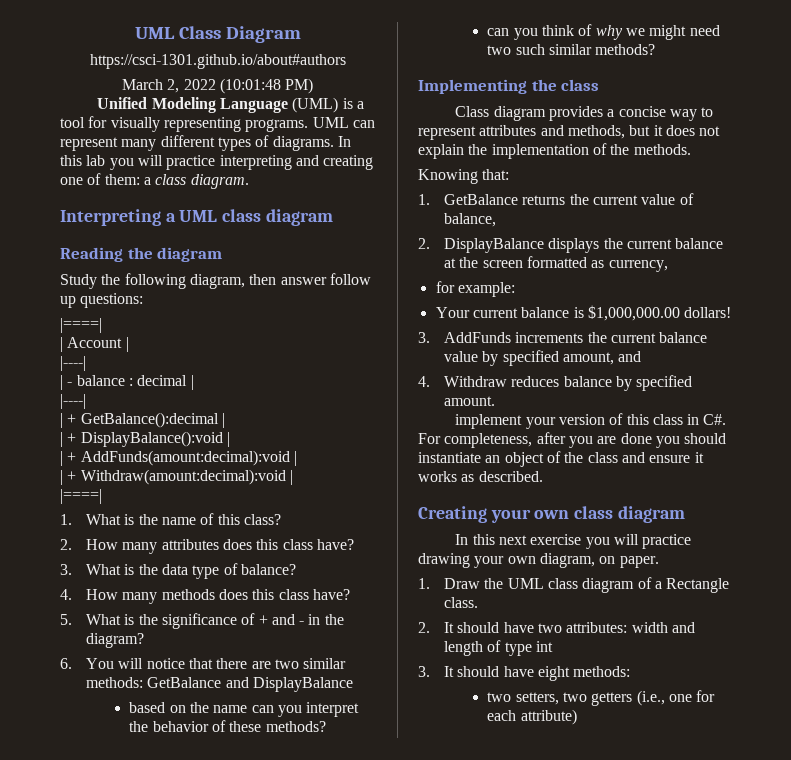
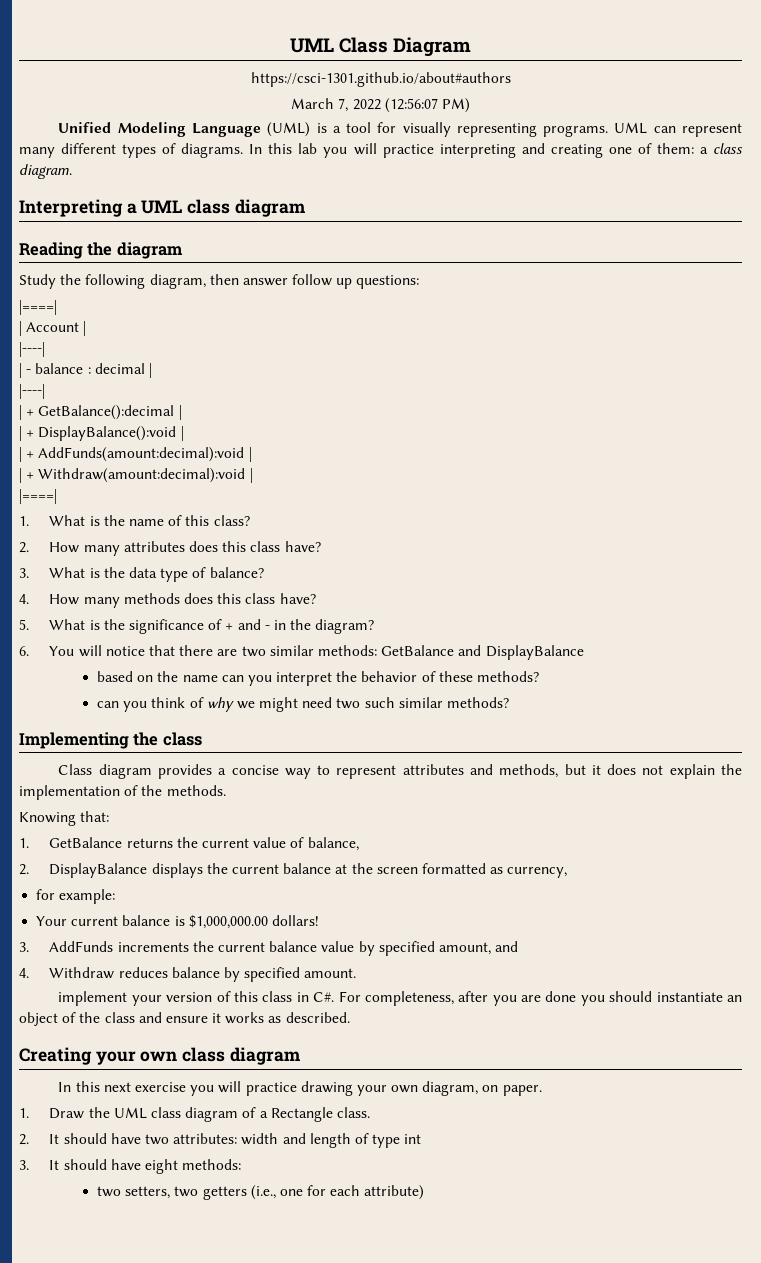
- March 2, 2022 (10:01:48 PM)
+ March 7, 2022 (12:56:07 PM)

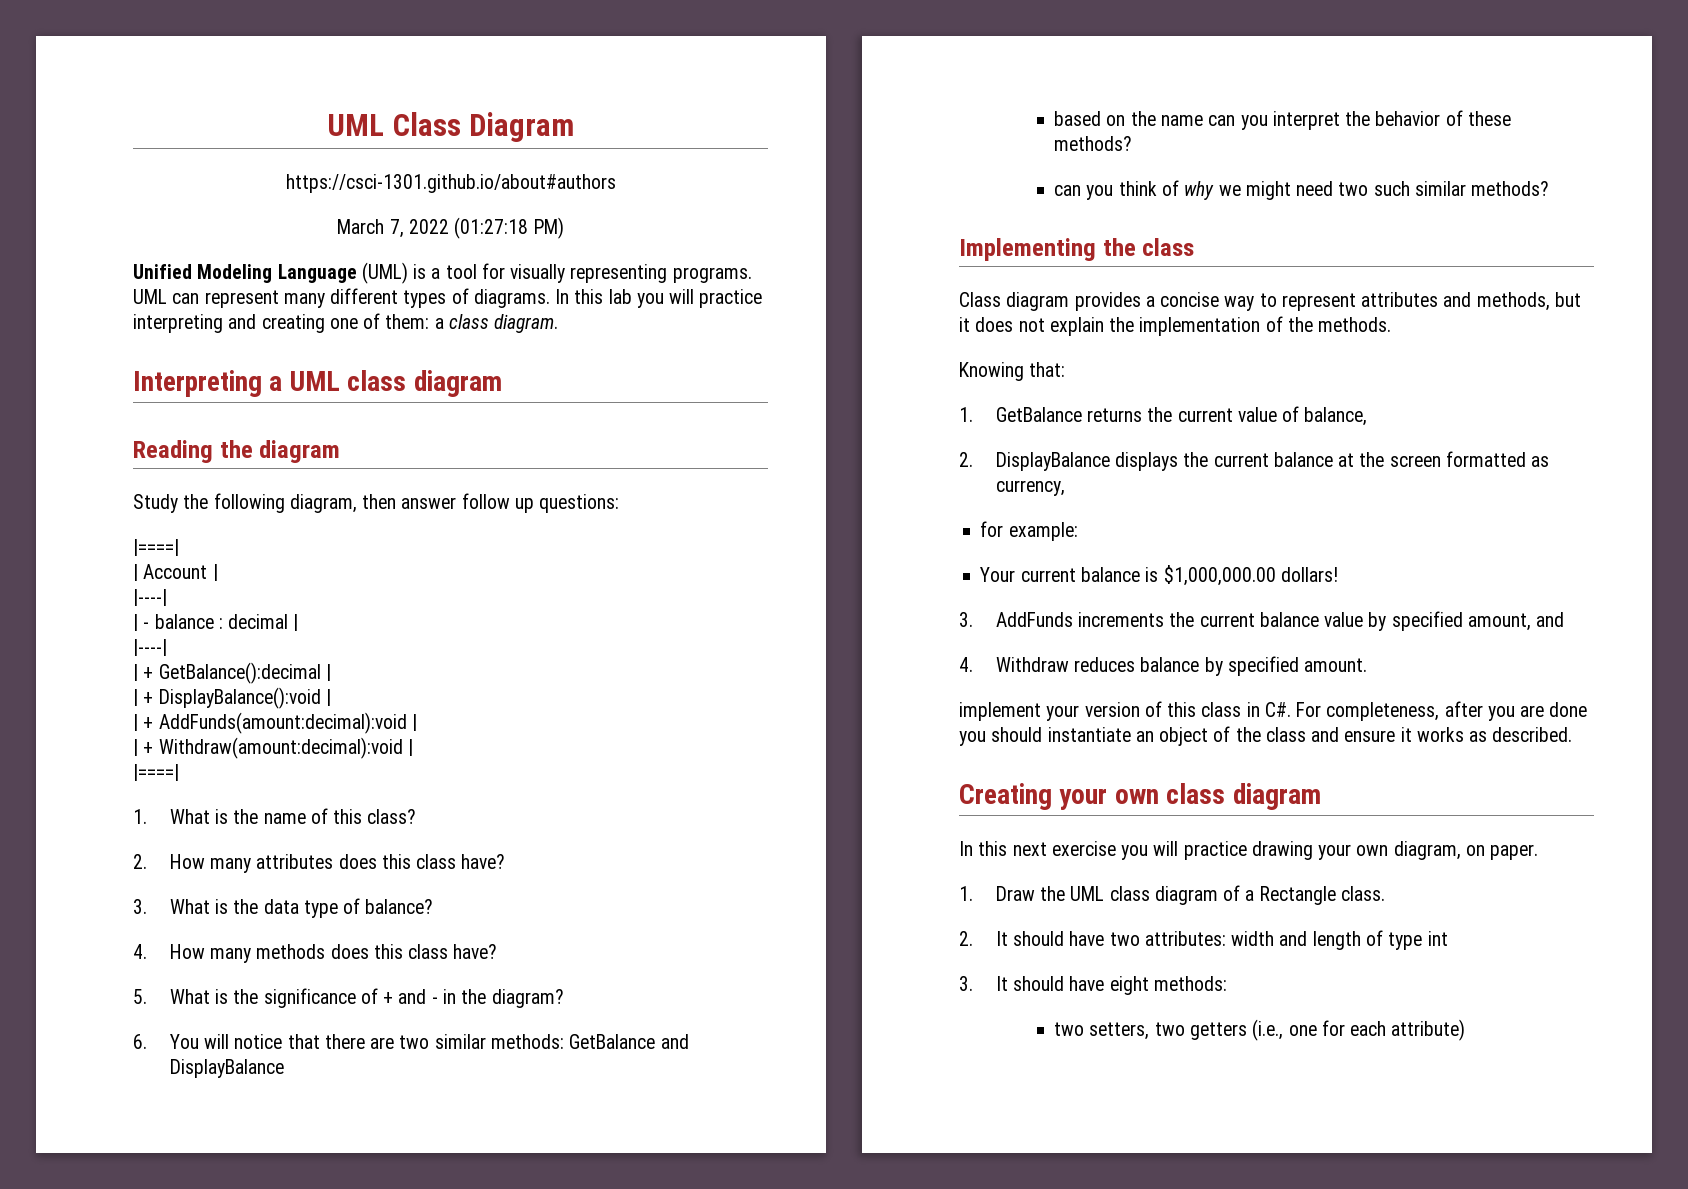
- March 7, 2022 (12:56:07 PM)
+ March 7, 2022 (01:27:18 PM)

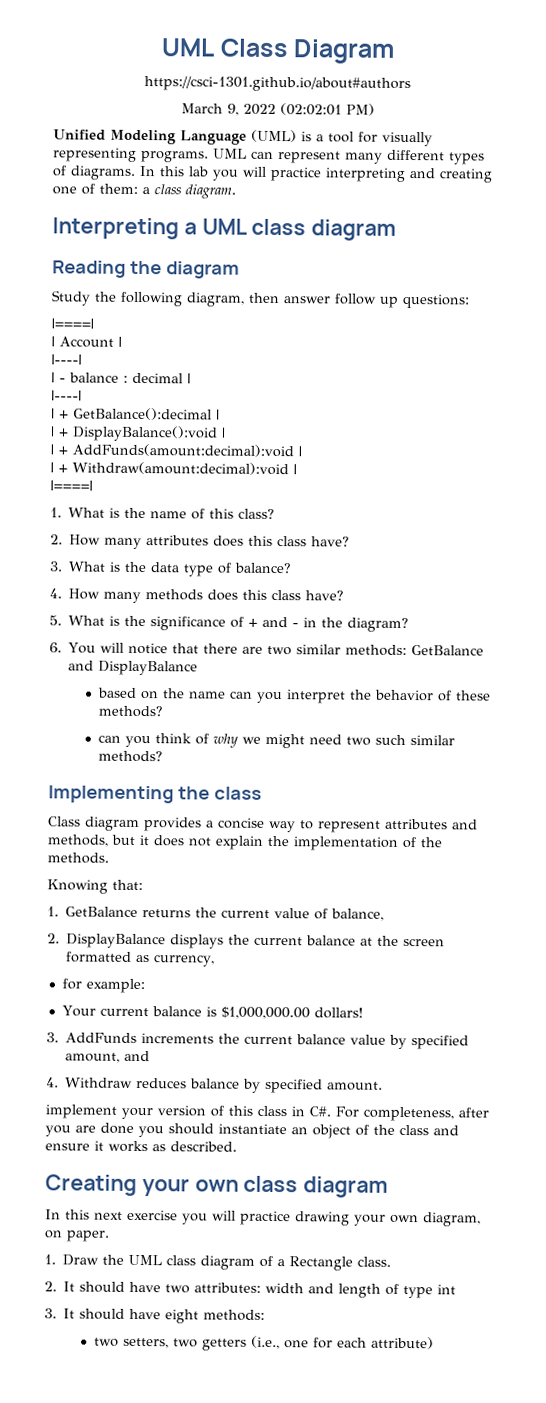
- March 7, 2022 (01:27:18 PM)
+ March 9, 2022 (02:02:01 PM)

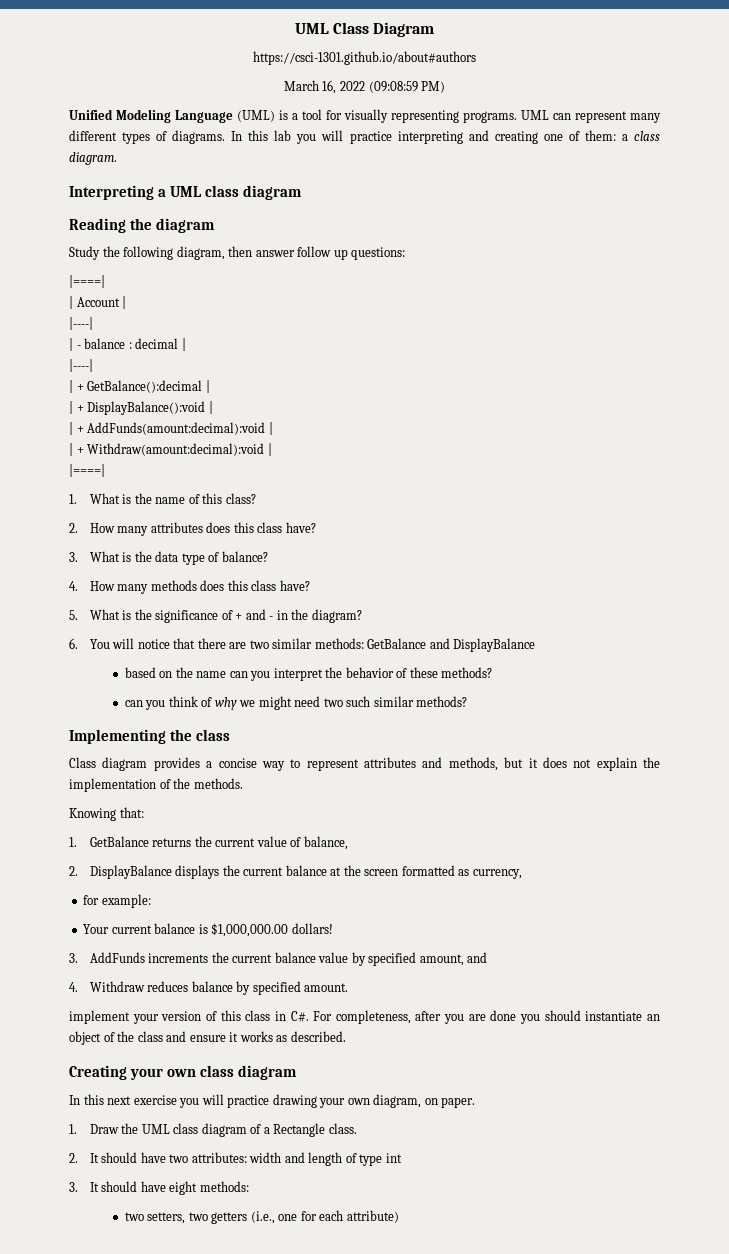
- March 9, 2022 (02:02:01 PM)
+ March 16, 2022 (09:08:59 PM)

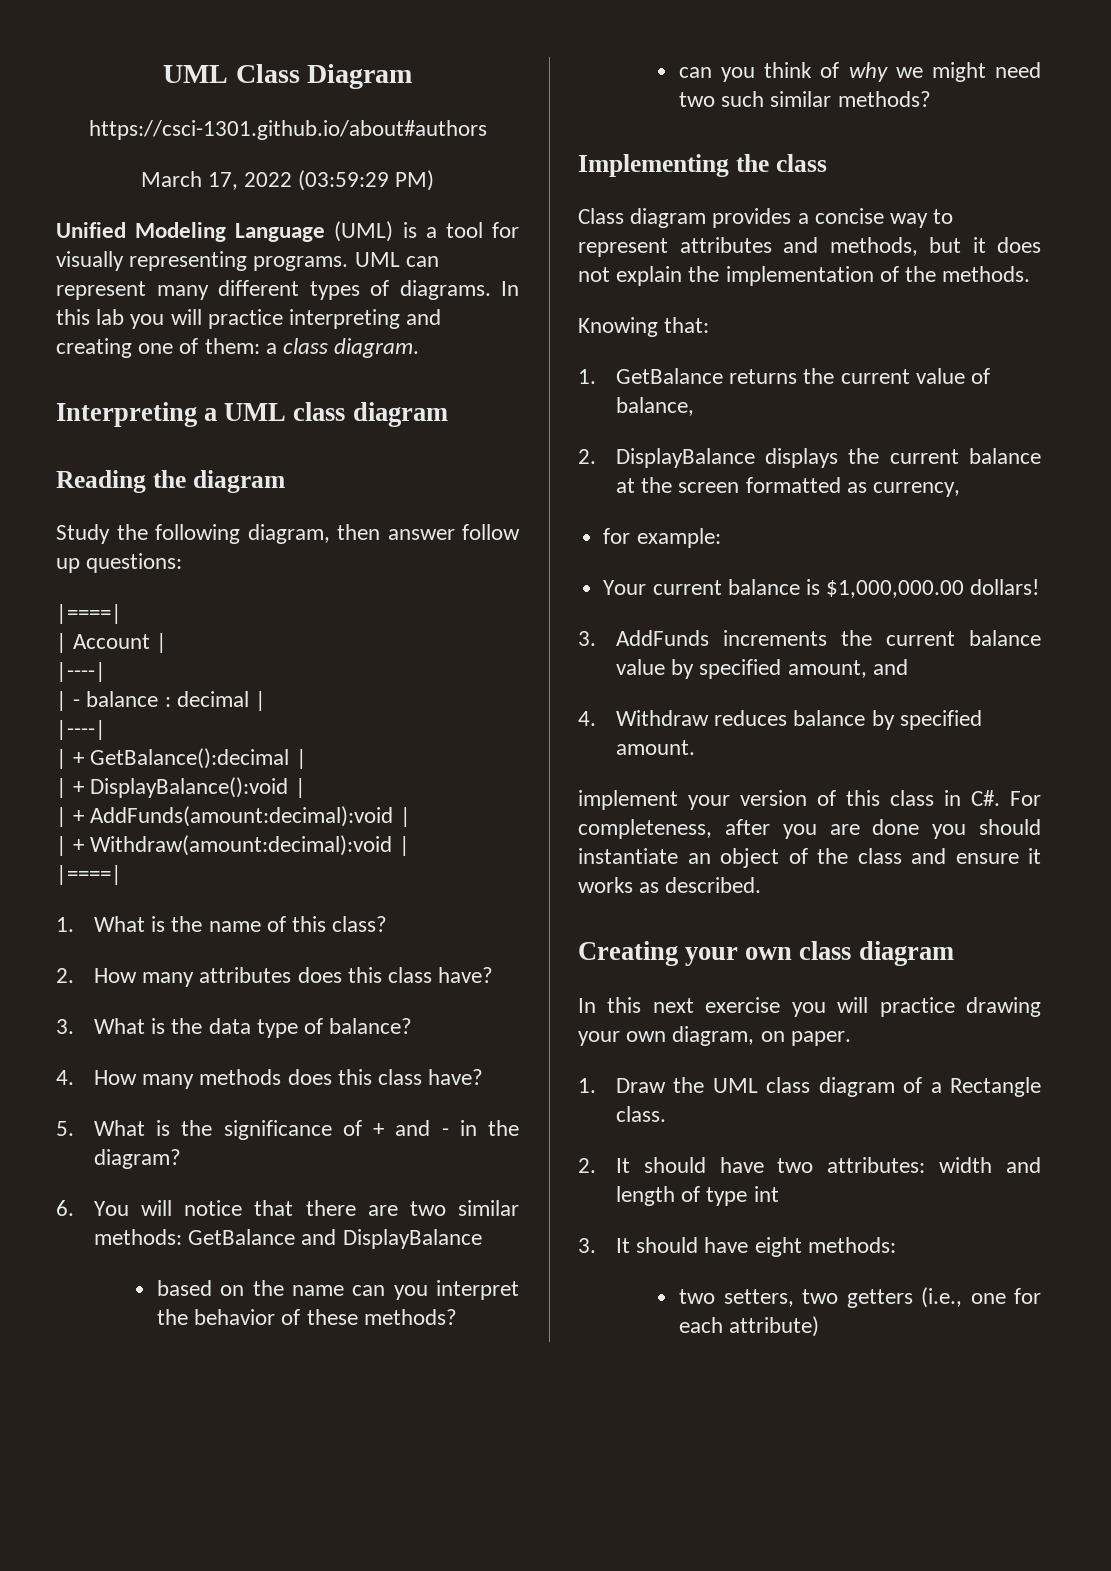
- March 16, 2022 (09:08:59 PM)
+ March 17, 2022 (03:59:29 PM)

